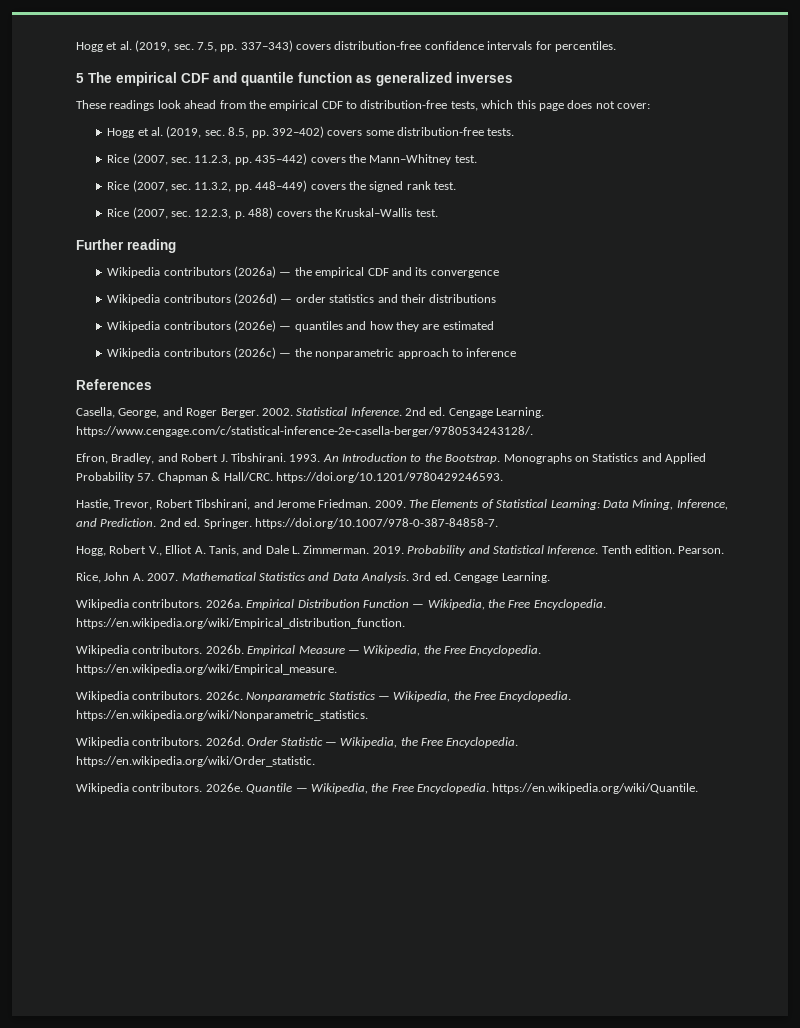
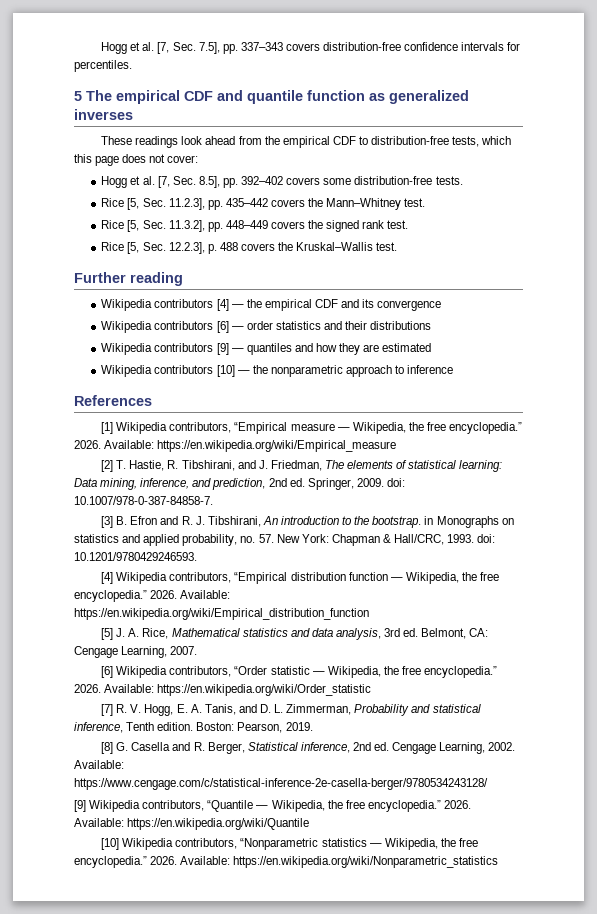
- Hogg et al. (2019, sec. 7.5, pp. 337–343) covers distribution-free confidence intervals for percentiles.
+ Hogg et al. [7, Sec. 7.5], pp. 337–343 covers distribution-free confidence intervals for percentiles.
- Hogg et al. (2019, sec. 8.5, pp. 392–402) covers some distribution-free tests.
+ Hogg et al. [7, Sec. 8.5], pp. 392–402 covers some distribution-free tests.
- Rice (2007, sec. 11.2.3, pp. 435–442) covers the Mann–Whitney test.
+ Rice [5, Sec. 11.2.3], pp. 435–442 covers the Mann–Whitney test.
- Rice (2007, sec. 11.3.2, pp. 448–449) covers the signed rank test.
+ Rice [5, Sec. 11.3.2], pp. 448–449 covers the signed rank test.
- Rice (2007, sec. 12.2.3, p. 488) covers the Kruskal–Wallis test.
+ Rice [5, Sec. 12.2.3], p. 488 covers the Kruskal–Wallis test.
- Wikipedia contributors (2026a) — the empirical CDF and its convergence
+ Wikipedia contributors [4] — the empirical CDF and its convergence
- Wikipedia contributors (2026d) — order statistics and their distributions
+ Wikipedia contributors [6] — order statistics and their distributions
- Wikipedia contributors (2026e) — quantiles and how they are estimated
+ Wikipedia contributors [9] — quantiles and how they are estimated
- Wikipedia contributors (2026c) — the nonparametric approach to inference
+ Wikipedia contributors [10] — the nonparametric approach to inference
- Casella, George, and Roger Berger. 2002. Statistical Inference. 2nd ed. Cengage Learning. https://www.cengage.com/c/statistical-inference-2e-casella-berger/9780534243128/.
- Efron, Bradley, and Robert J. Tibshirani. 1993. An Introduction to the Bootstrap. Monographs on Statistics and Applied Probability 57. Chapman & Hall/CRC. https://doi.org/10.1201/9780429246593.
- Hastie, Trevor, Robert Tibshirani, and Jerome Friedman. 2009. The Elements of Statistical Learning: Data Mining, Inference, and Prediction. 2nd ed. Springer. https://doi.org/10.1007/978-0-387-84858-7.
- Hogg, Robert V., Elliot A. Tanis, and Dale L. Zimmerman. 2019. Probability and Statistical Inference. Tenth edition. Pearson.
- Rice, John A. 2007. Mathematical Statistics and Data Analysis. 3rd ed. Cengage Learning.
- Wikipedia contributors. 2026a. Empirical Distribution Function — Wikipedia, the Free Encyclopedia. https://en.wikipedia.org/wiki/Empirical_distribution_function.
- Wikipedia contributors. 2026b. Empirical Measure — Wikipedia, the Free Encyclopedia. https://en.wikipedia.org/wiki/Empirical_measure.
- Wikipedia contributors. 2026c. Nonparametric Statistics — Wikipedia, the Free Encyclopedia. https://en.wikipedia.org/wiki/Nonparametric_statistics.
- Wikipedia contributors. 2026d. Order Statistic — Wikipedia, the Free Encyclopedia. https://en.wikipedia.org/wiki/Order_statistic.
- Wikipedia contributors. 2026e. Quantile — Wikipedia, the Free Encyclopedia. https://en.wikipedia.org/wiki/Quantile.
+ [1] Wikipedia contributors, “Empirical measure — Wikipedia, the free encyclopedia.” 2026. Available: https://en.wikipedia.org/wiki/Empirical_measure
+ [2] T. Hastie, R. Tibshirani, and J. Friedman, The elements of statistical learning: Data mining, inference, and prediction, 2nd ed. Springer, 2009. doi: 10.1007/978-0-387-84858-7.
+ [3] B. Efron and R. J. Tibshirani, An introduction to the bootstrap. in Monographs on statistics and applied probability, no. 57. New York: Chapman & Hall/CRC, 1993. doi: 10.1201/9780429246593.
+ [4] Wikipedia contributors, “Empirical distribution function — Wikipedia, the free encyclopedia.” 2026. Available: https://en.wikipedia.org/wiki/Empirical_distribution_function
+ [5] J. A. Rice, Mathematical statistics and data analysis, 3rd ed. Belmont, CA: Cengage Learning, 2007.
+ [6] Wikipedia contributors, “Order statistic — Wikipedia, the free encyclopedia.” 2026. Available: https://en.wikipedia.org/wiki/Order_statistic
+ [7] R. V. Hogg, E. A. Tanis, and D. L. Zimmerman, Probability and statistical inference, Tenth edition. Boston: Pearson, 2019.
+ [8] G. Casella and R. Berger, Statistical inference, 2nd ed. Cengage Learning, 2002. Available: https://www.cengage.com/c/statistical-inference-2e-casella-berger/9780534243128/
+ [9] Wikipedia contributors, “Quantile — Wikipedia, the free encyclopedia.” 2026. Available: https://en.wikipedia.org/wiki/Quantile
+ [10] Wikipedia contributors, “Nonparametric statistics — Wikipedia, the free encyclopedia.” 2026. Available: https://en.wikipedia.org/wiki/Nonparametric_statistics

